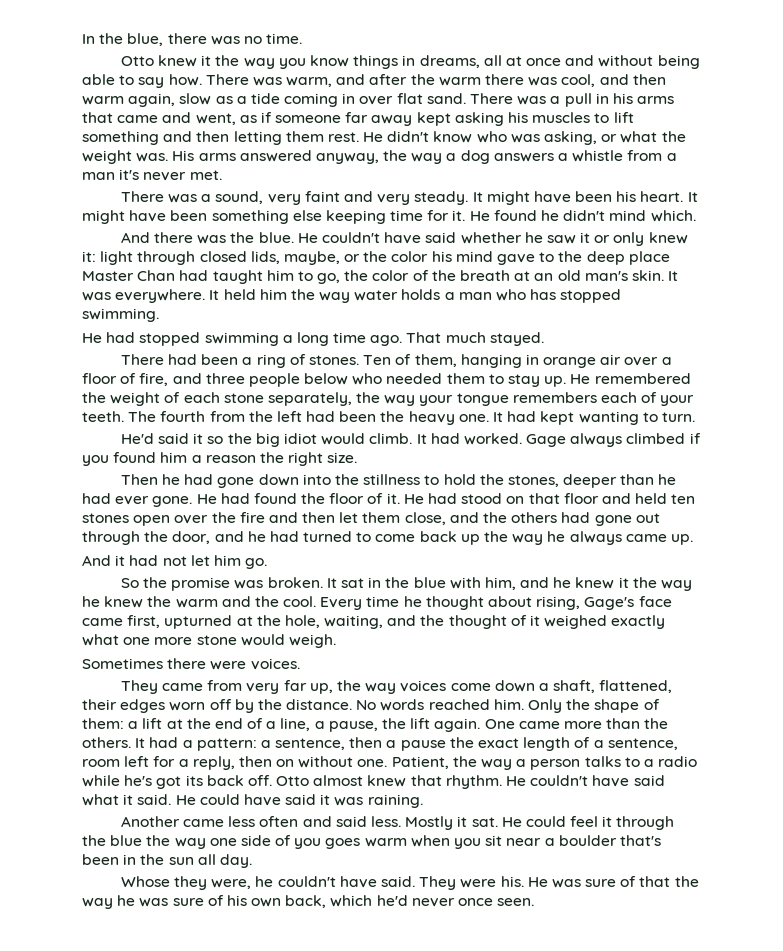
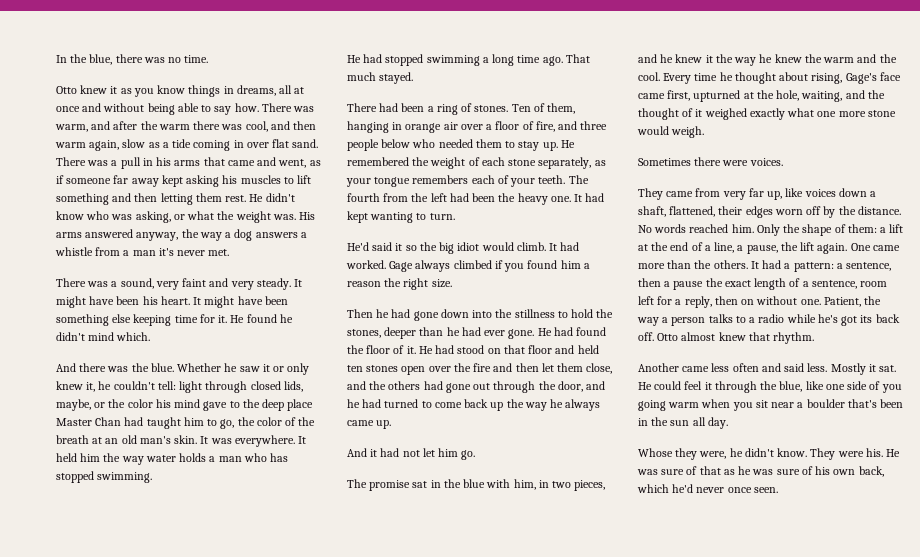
- Otto knew it the way you know things in dreams, all at once and without being able to say how.
+ Otto knew it as you know things in dreams, all at once and without being able to say how.
- He couldn't have said whether he saw it or only knew it: light through closed lids, maybe, or the color his mind gave to the deep place Master Chan had taught him to go, the color of the breath at an old man's skin.
+ Whether he saw it or only knew it, he couldn't tell: light through closed lids, maybe, or the color his mind gave to the deep place Master Chan had taught him to go, the color of the breath at an old man's skin.
- He remembered the weight of each stone separately, the way your tongue remembers each of your teeth.
+ He remembered the weight of each stone separately, as your tongue remembers each of your teeth.
- So the promise was broken. It sat in the blue with him, and he knew it the way he knew the warm and the cool.
+ The promise sat in the blue with him, in two pieces, and he knew it the way he knew the warm and the cool.
- They came from very far up, the way voices come down a shaft, flattened, their edges worn off by the distance.
+ They came from very far up, like voices down a shaft, flattened, their edges worn off by the distance.
- He couldn't have said what it said. He could have said it was raining.
- He could feel it through the blue the way one side of you goes warm when you sit near a boulder that's been in the sun all day.
+ He could feel it through the blue, like one side of you going warm when you sit near a boulder that's been in the sun all day.
- Whose they were, he couldn't have said.
+ Whose they were, he didn't know.
- He was sure of that the way he was sure of his own back, which he'd never once seen.
+ He was sure of that as he was sure of his own back, which he'd never once seen.

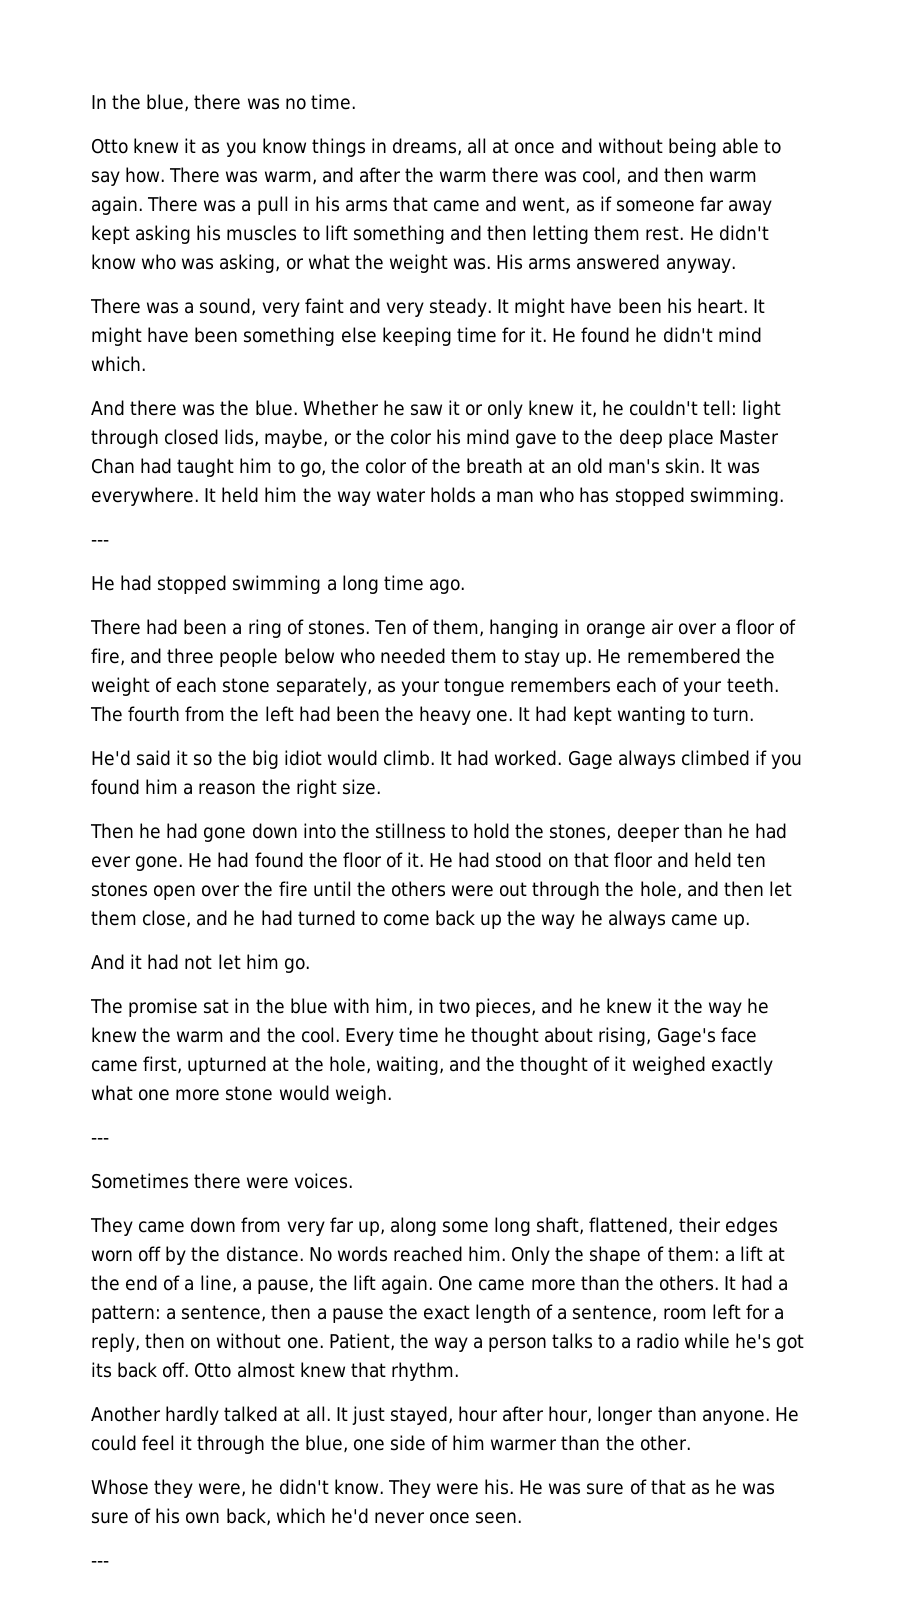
- There was warm, and after the warm there was cool, and then warm again, slow as a tide coming in over flat sand.
+ There was warm, and after the warm there was cool, and then warm again.
- His arms answered anyway, the way a dog answers a whistle from a man it's never met.
+ His arms answered anyway.
  It held him the way water holds a man who has stopped swimming.
+ ---
- That much stayed.
- He had stood on that floor and held ten stones open over the fire and then let them close, and the others had gone out through the door, and he had turned to come back up the way he always came up.
+ He had stood on that floor and held ten stones open over the fire until the others were out through the hole, and then let them close, and he had turned to come back up the way he always came up.
  Every time he thought about rising, Gage's face came first, upturned at the hole, waiting, and the thought of it weighed exactly what one more stone would weigh.
+ ---
- They came from very far up, like voices down a shaft, flattened, their edges worn off by the distance.
+ They came down from very far up, along some long shaft, flattened, their edges worn off by the distance.
- Another came less often and said less. Mostly it sat.
+ Another hardly talked at all. It just stayed, hour after hour, longer than anyone.
- He could feel it through the blue, like one side of you going warm when you sit near a boulder that's been in the sun all day.
+ He could feel it through the blue, one side of him warmer than the other.
  He was sure of that as he was sure of his own back, which he'd never once seen.
+ ---

